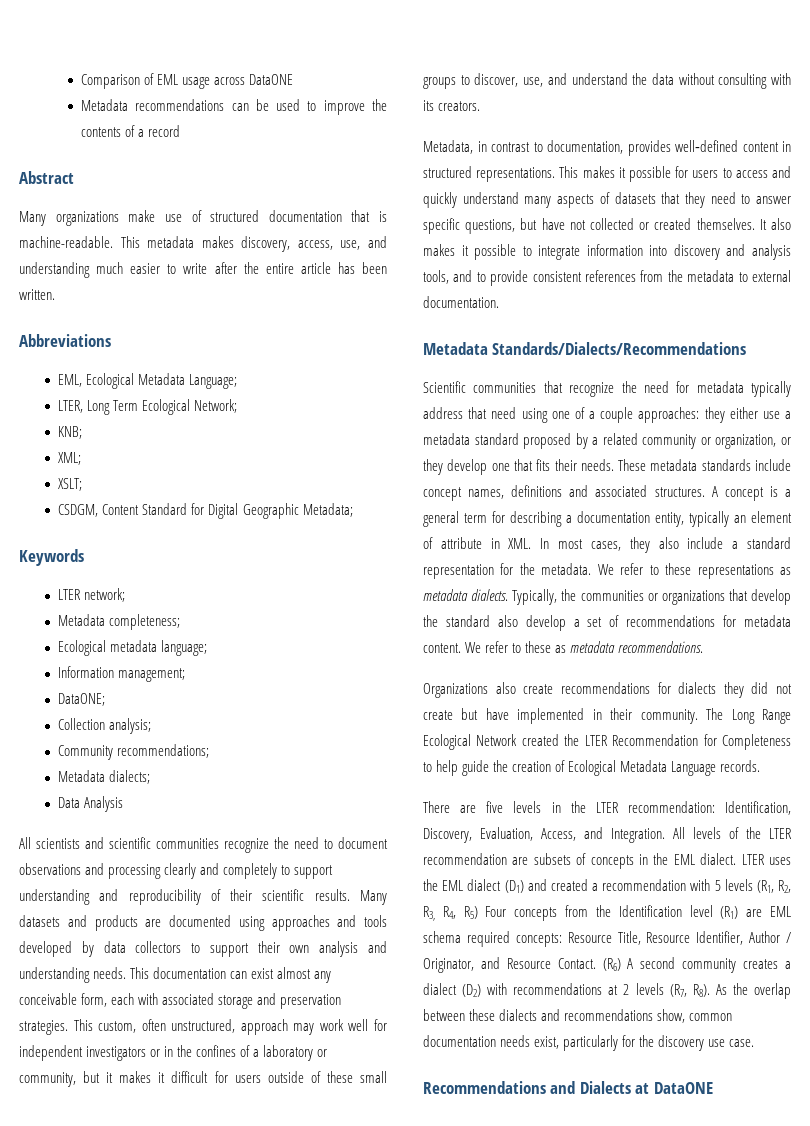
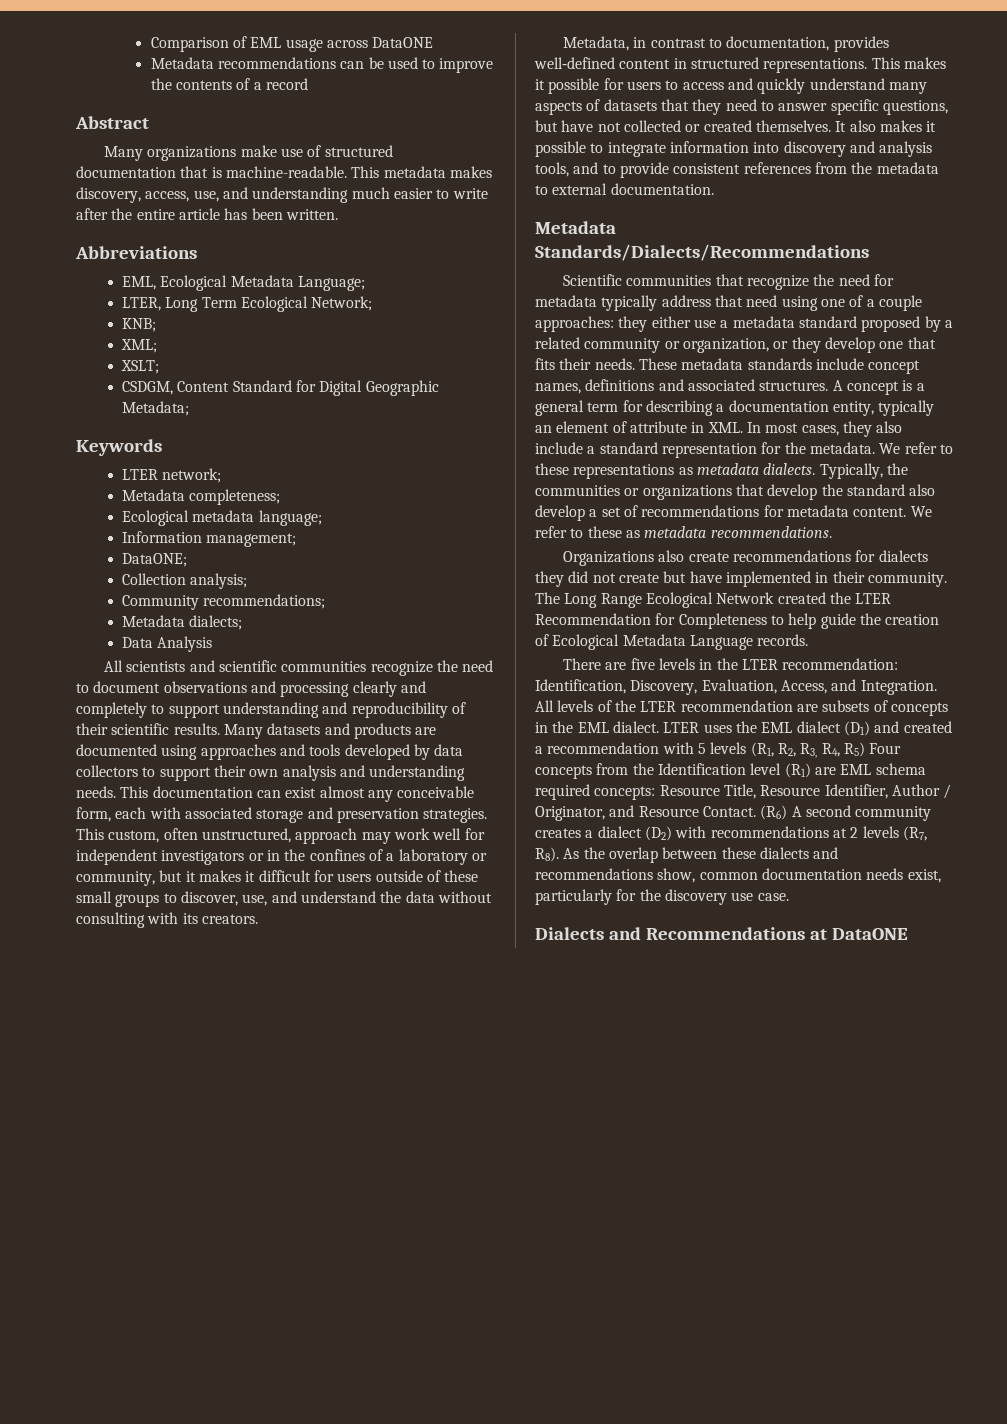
- Recommendations and Dialects at DataONE
+ Dialects and Recommendations at DataONE

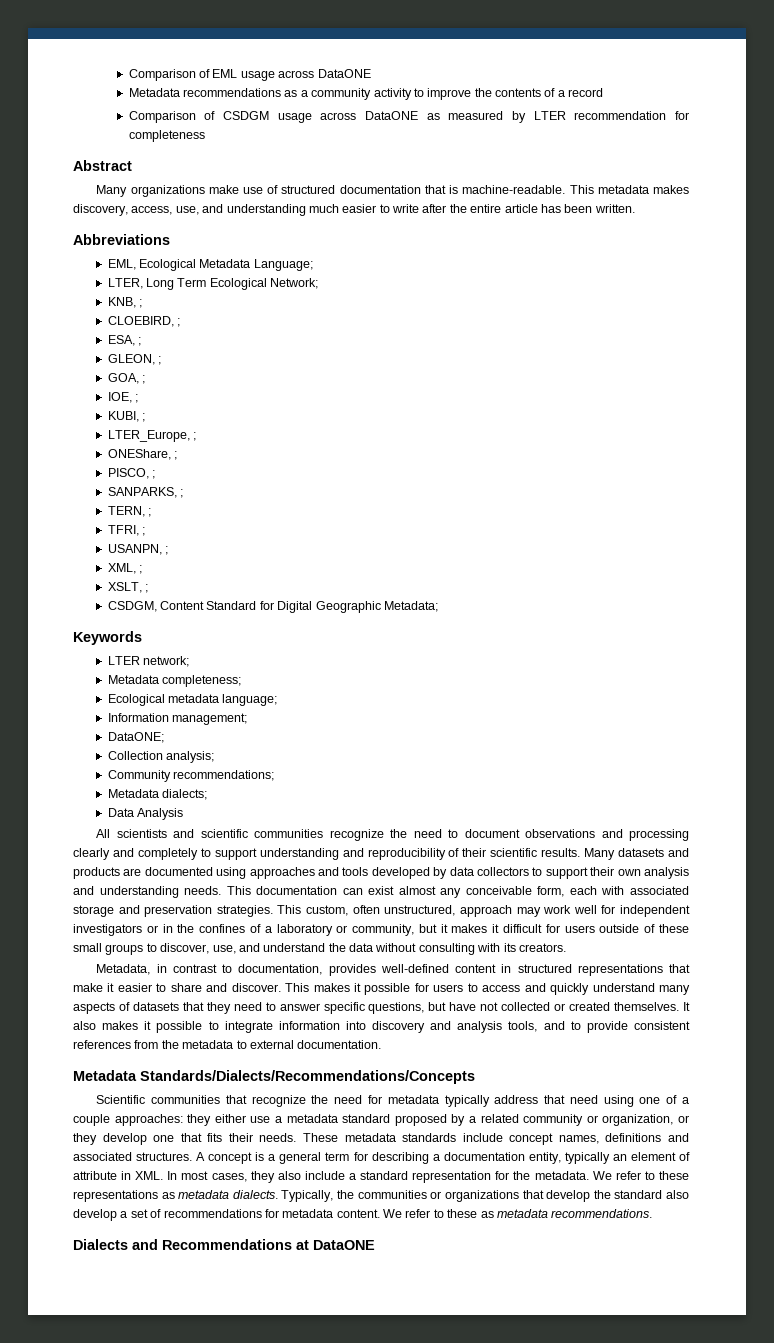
- Metadata recommendations can be used to improve the contents of a record
+ Metadata recommendations as a community activity to improve the contents of a record
+ Comparison of CSDGM usage across DataONE as measured by LTER recommendation for completeness
- KNB;
- XML;
- XSLT;
+ KNB, ;
+ CLOEBIRD, ;
+ ESA, ;
+ GLEON, ;
+ GOA, ;
+ IOE, ;
+ KUBI, ;
+ LTER_Europe, ;
+ ONEShare, ;
+ PISCO, ;
+ SANPARKS, ;
+ TERN, ;
+ TFRI, ;
+ USANPN, ;
+ XML, ;
+ XSLT, ;
- Metadata, in contrast to documentation, provides well‐defined content in structured representations.
+ Metadata, in contrast to documentation, provides well‐defined content in structured representations that make it easier to share and discover.
- Metadata Standards/Dialects/Recommendations
+ Metadata Standards/Dialects/Recommendations/Concepts
- Organizations also create recommendations for dialects they did not create but have implemented in their community. The Long Range Ecological Network created the LTER Recommendation for Completeness to help guide the creation of Ecological Metadata Language records.
- There are five levels in the LTER recommendation: Identification, Discovery, Evaluation, Access, and Integration. All levels of the LTER recommendation are subsets of concepts in the EML dialect. LTER uses the EML dialect (D1) and created a recommendation with 5 levels (R1, R2, R3, R4, R5) Four concepts from the Identification level (R1) are EML schema required concepts: Resource Title, Resource Identifier, Author / Originator, and Resource Contact. (R6) A second community creates a dialect (D2) with recommendations at 2 levels (R7, R8). As the overlap between these dialects and recommendations show, common documentation needs exist, particularly for the discovery use case.

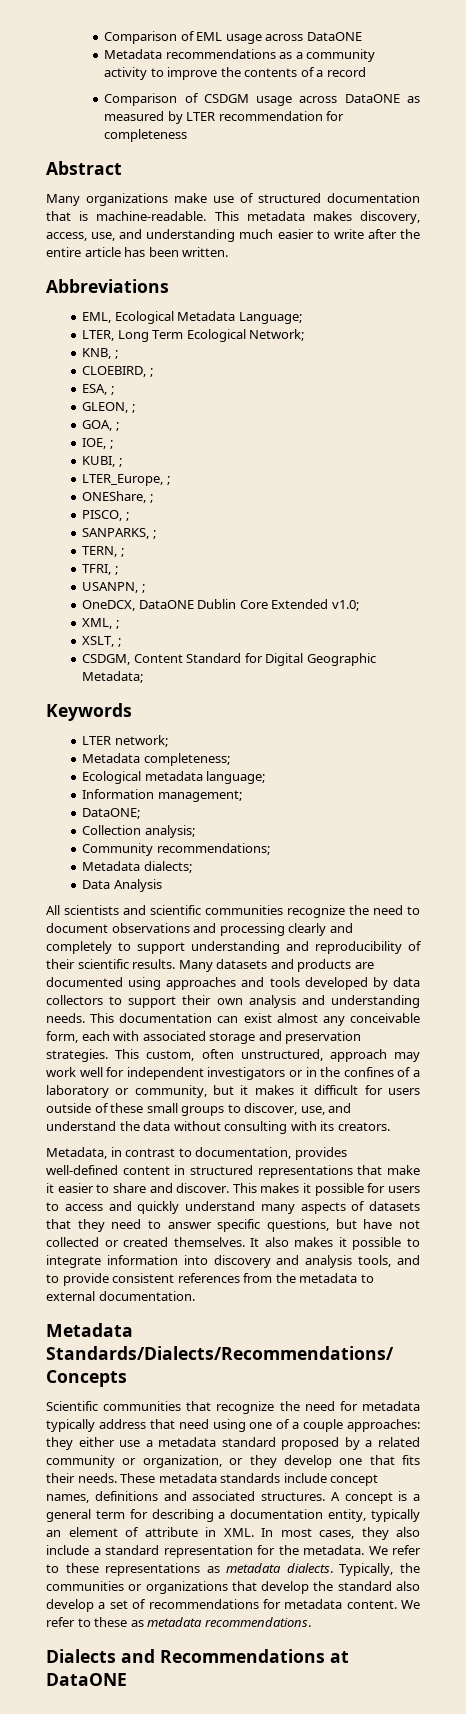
+ OneDCX, DataONE Dublin Core Extended v1.0;

